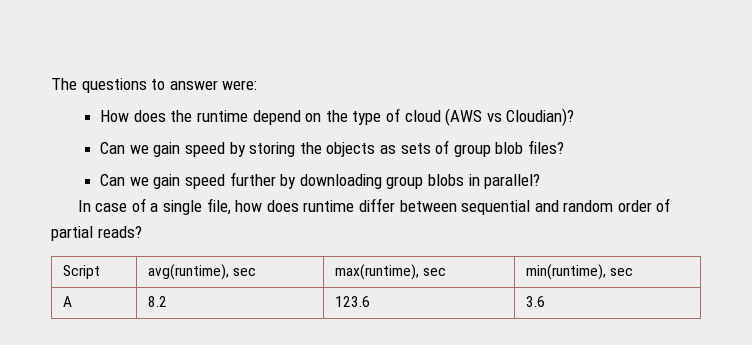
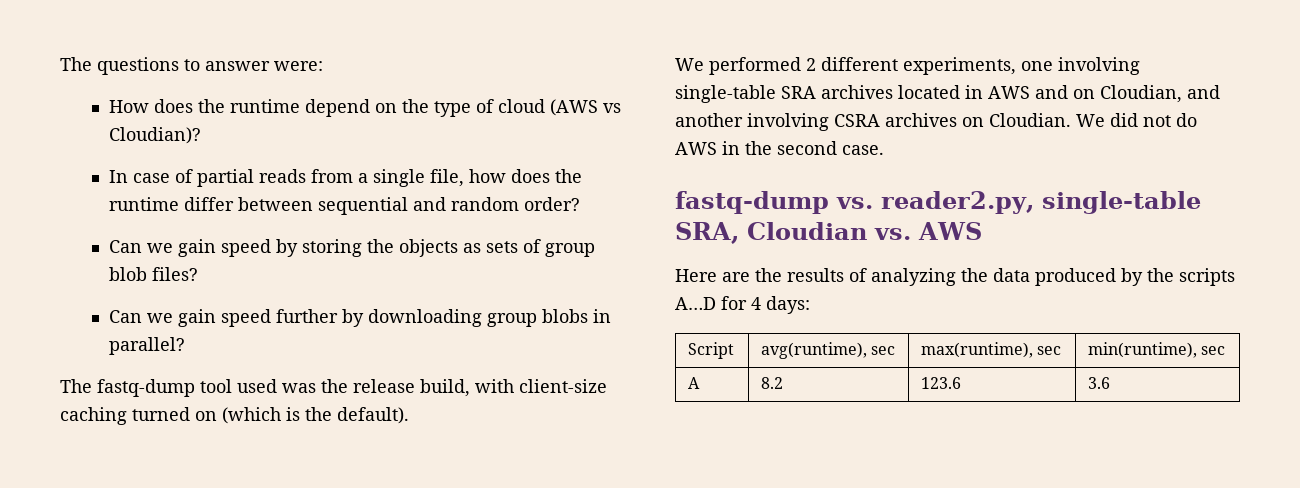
+ In case of partial reads from a single file, how does the runtime differ between sequential and random order?
- In case of a single file, how does runtime differ between sequential and random order of partial reads?
+ The fastq-dump tool used was the release build, with client-size caching turned on (which is the default).
+ We performed 2 different experiments, one involving single-table SRA archives located in AWS and on Cloudian, and another involving CSRA archives on Cloudian. We did not do AWS in the second case.
+ fastq-dump vs. reader2.py, single-table SRA, Cloudian vs. AWS
+ Here are the results of analyzing the data produced by the scripts A…D for 4 days:

